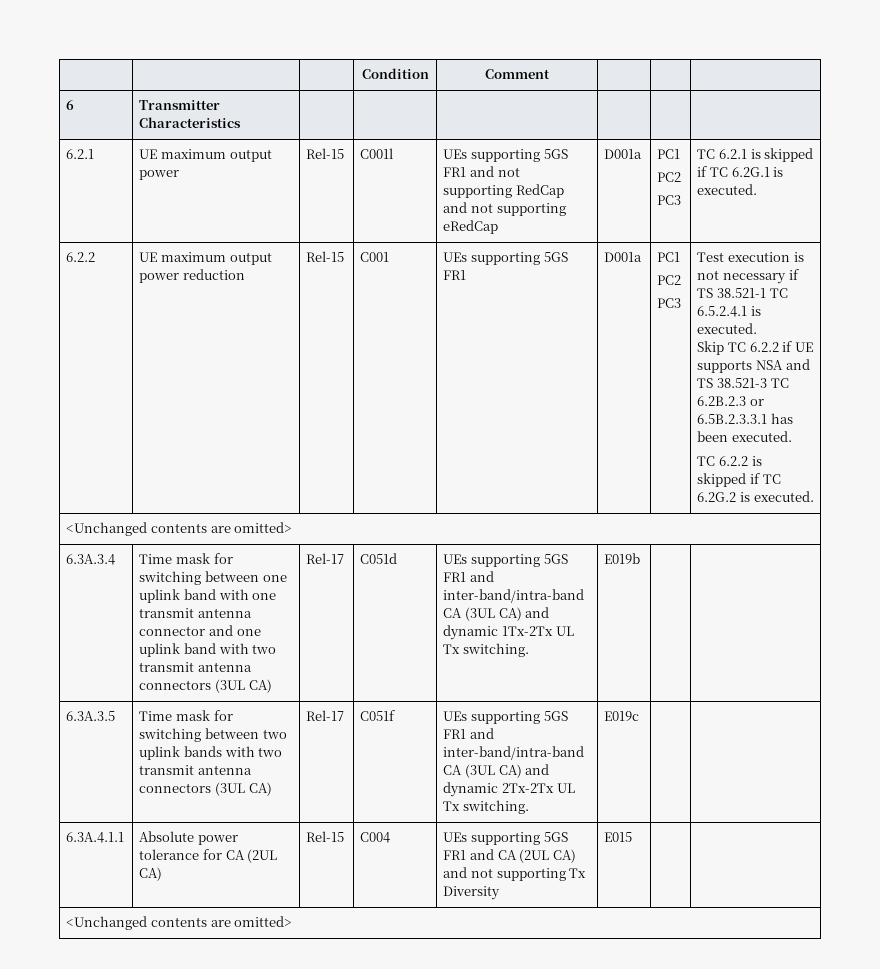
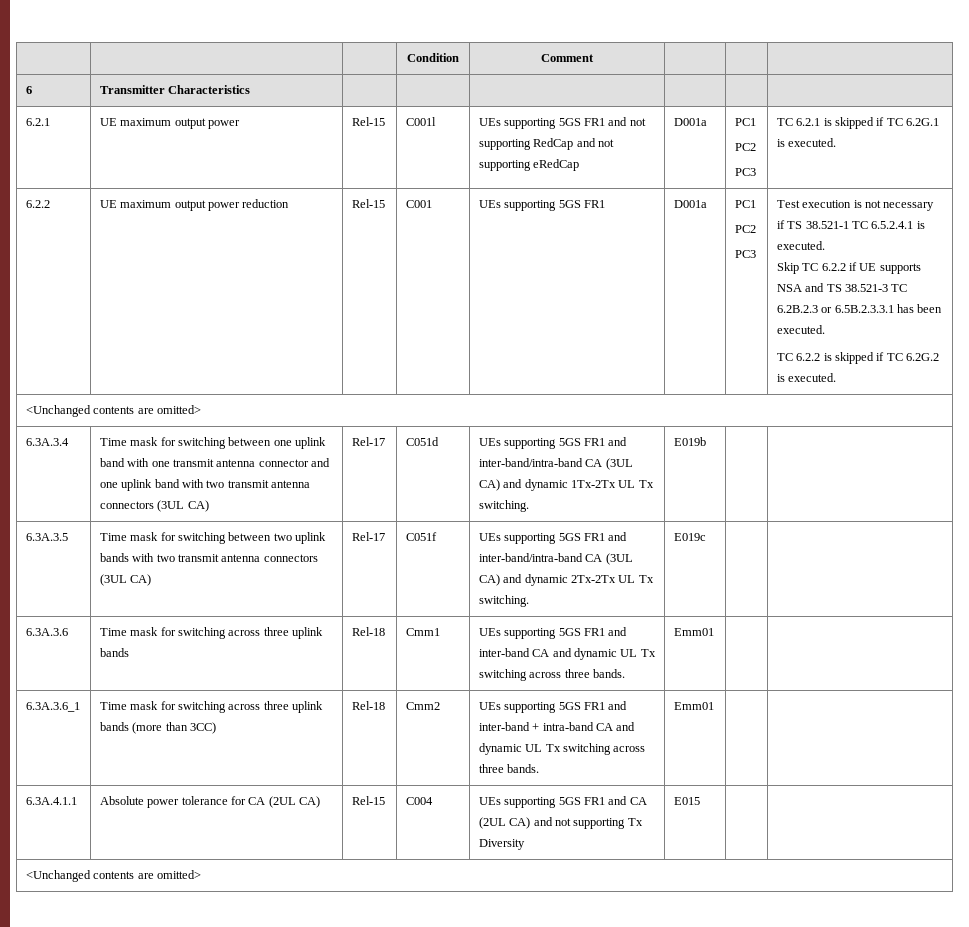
+ 6.3A.3.6 | Time mask for switching across three uplink bands | Rel-18 | Cmm1 | UEs supporting 5GS FR1 and inter-band CA and dynamic UL Tx switching across three bands. | Emm01 | |
+ 6.3A.3.6_1 | Time mask for switching across three uplink bands (more than 3CC) | Rel-18 | Cmm2 | UEs supporting 5GS FR1 and inter-band + intra-band CA and dynamic UL Tx switching across three bands. | Emm01 | |

